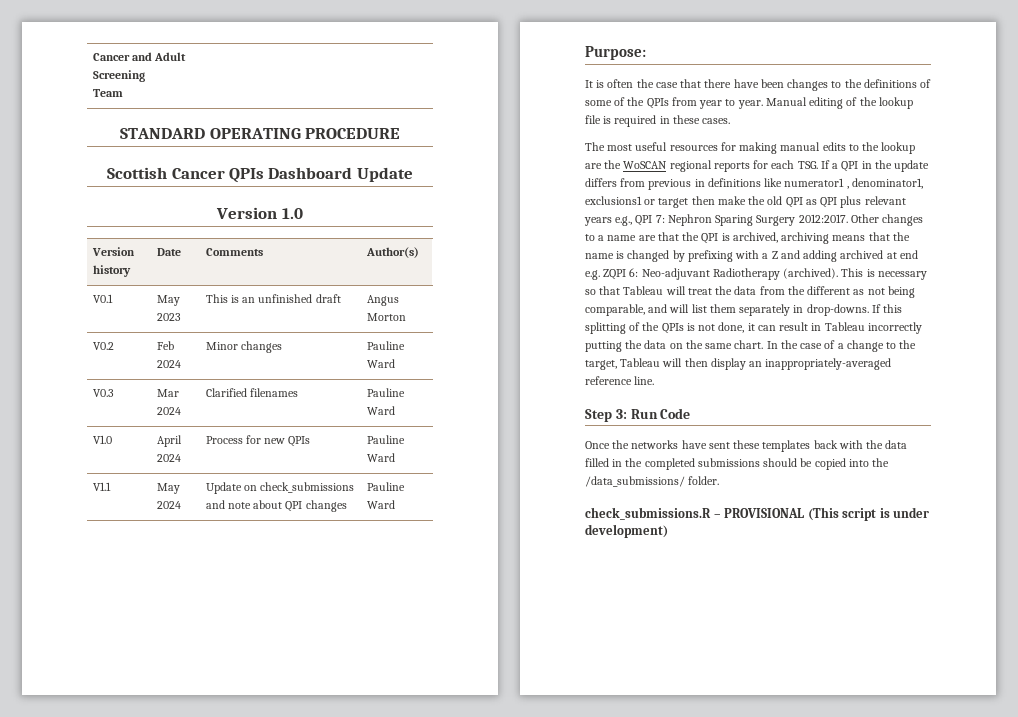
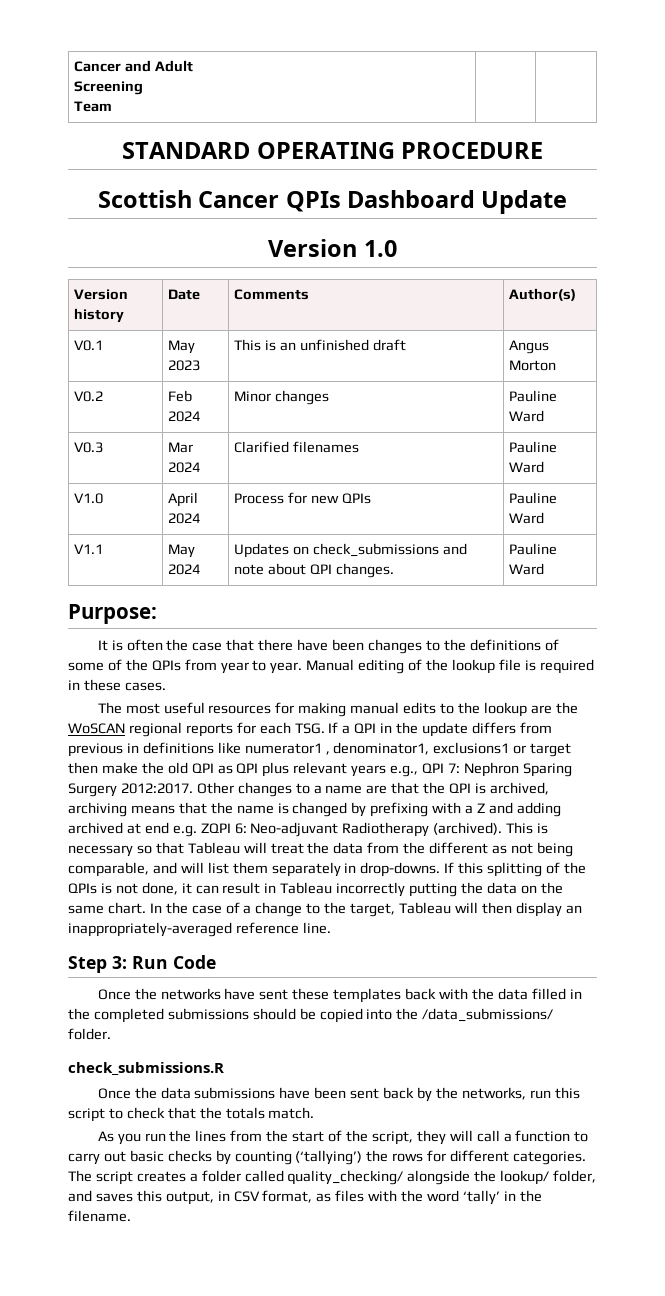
- V1.1 | May 2024 | Update on check_submissions and note about QPI changes | Pauline Ward
+ V1.1 | May 2024 | Updates on check_submissions and note about QPI changes. | Pauline Ward
- check_submissions.R – PROVISIONAL (This script is under development)
+ check_submissions.R
+ Once the data submissions have been sent back by the networks, run this script to check that the totals match.
+ As you run the lines from the start of the script, they will call a function to carry out basic checks by counting (‘tallying’) the rows for different categories. The script creates a folder called quality_checking/ alongside the lookup/ folder, and saves this output, in CSV format, as files with the word ‘tally’ in the filename.

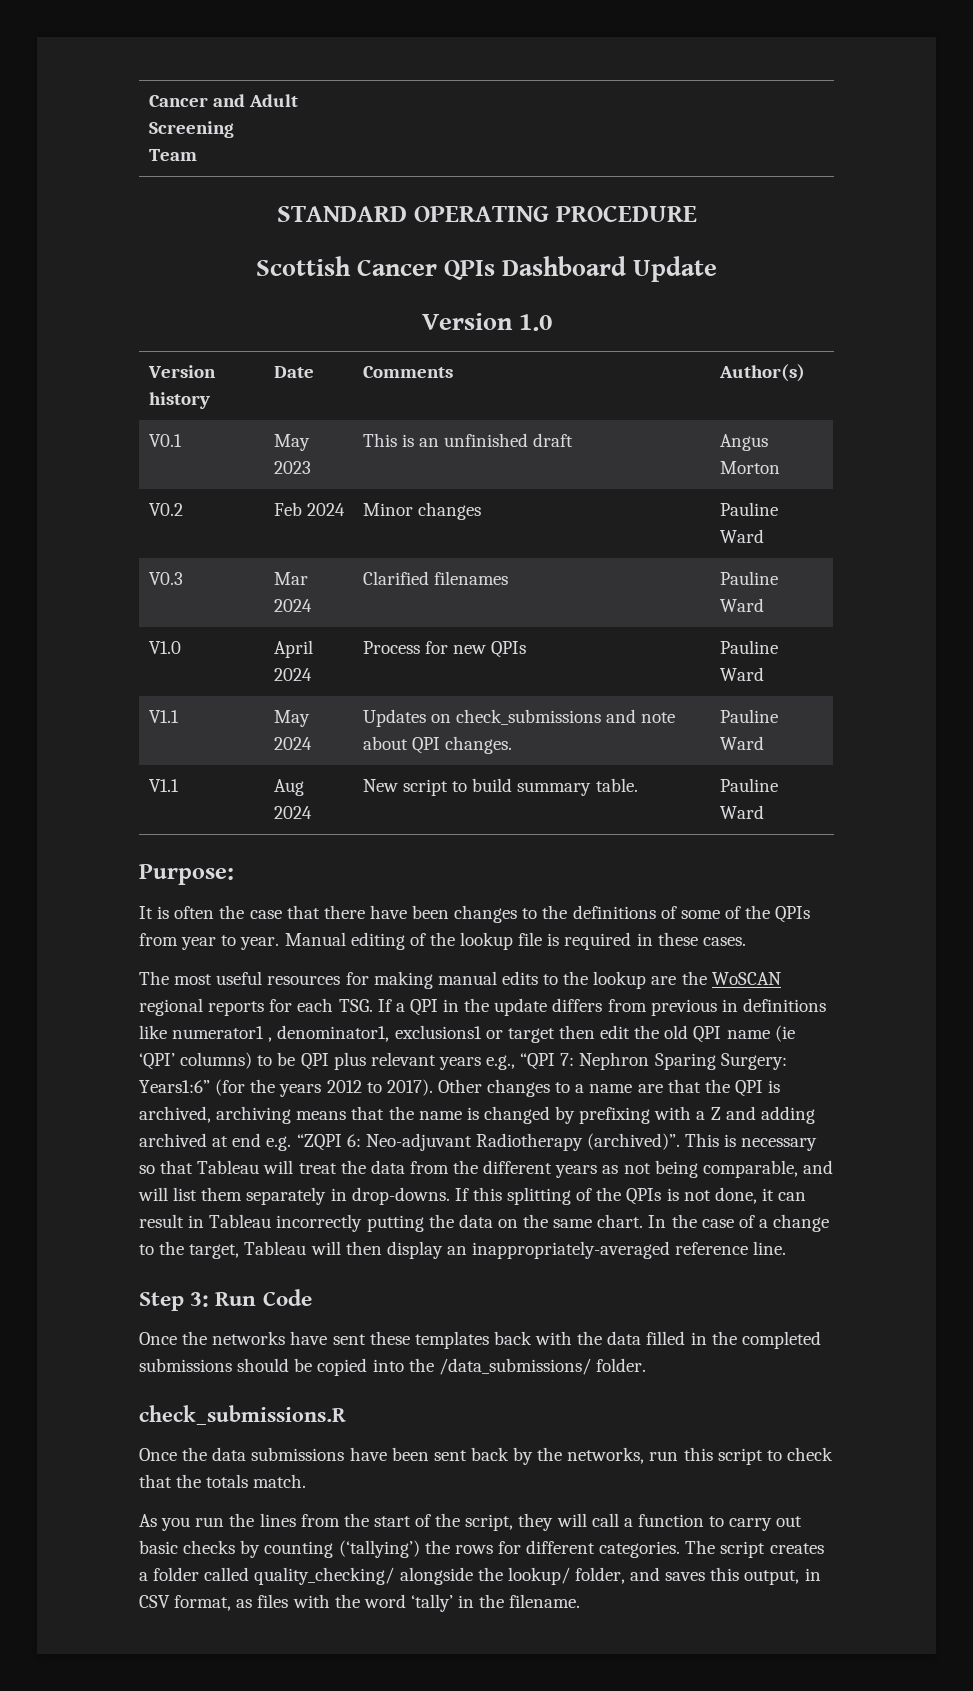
+ V1.1 | Aug 2024 | New script to build summary table. | Pauline Ward
- The most useful resources for making manual edits to the lookup are the WoSCAN regional reports for each TSG. If a QPI in the update differs from previous in definitions like numerator1 , denominator1, exclusions1 or target then make the old QPI as QPI plus relevant years e.g., QPI 7: Nephron Sparing Surgery 2012:2017.
+ The most useful resources for making manual edits to the lookup are the WoSCAN regional reports for each TSG. If a QPI in the update differs from previous in definitions like numerator1 , denominator1, exclusions1 or target then edit the old QPI name (ie ‘QPI’ columns) to be QPI plus relevant years e.g., “QPI 7: Nephron Sparing Surgery: Years1:6” (for the years 2012 to 2017).
- Other changes to a name are that the QPI is archived, archiving means that the name is changed by prefixing with a Z and adding archived at end e.g. ZQPI 6: Neo-adjuvant Radiotherapy (archived).
+ Other changes to a name are that the QPI is archived, archiving means that the name is changed by prefixing with a Z and adding archived at end e.g. “ZQPI 6: Neo-adjuvant Radiotherapy (archived)”.
- This is necessary so that Tableau will treat the data from the different as not being comparable, and will list them separately in drop-downs.
+ This is necessary so that Tableau will treat the data from the different years as not being comparable, and will list them separately in drop-downs.

